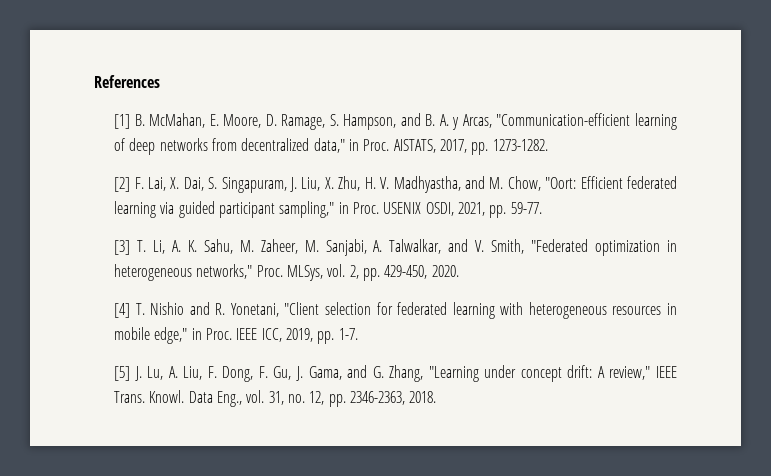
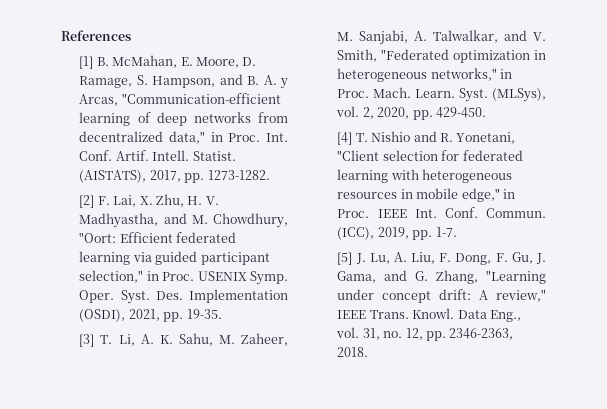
- AISTATS, 2017, pp. 1273-1282.
+ Int. Conf. Artif. Intell. Statist. (AISTATS), 2017, pp. 1273-1282.
- [2] F. Lai, X. Dai, S. Singapuram, J. Liu, X. Zhu, H. V. Madhyastha, and M. Chow, "Oort: Efficient federated learning via guided participant sampling," in Proc.
+ [2] F. Lai, X. Zhu, H. V. Madhyastha, and M. Chowdhury, "Oort: Efficient federated learning via guided participant selection," in Proc.
- USENIX OSDI, 2021, pp. 59-77.
+ USENIX Symp. Oper. Syst. Des. Implementation (OSDI), 2021, pp. 19-35.
- [3] T. Li, A. K. Sahu, M. Zaheer, M. Sanjabi, A. Talwalkar, and V. Smith, "Federated optimization in heterogeneous networks," Proc. MLSys, vol. 2, pp. 429-450, 2020.
+ [3] T. Li, A. K. Sahu, M. Zaheer, M. Sanjabi, A. Talwalkar, and V. Smith, "Federated optimization in heterogeneous networks," in Proc. Mach. Learn. Syst. (MLSys), vol. 2, 2020, pp. 429-450.
- IEEE ICC, 2019, pp. 1-7.
+ IEEE Int. Conf. Commun. (ICC), 2019, pp. 1-7.

